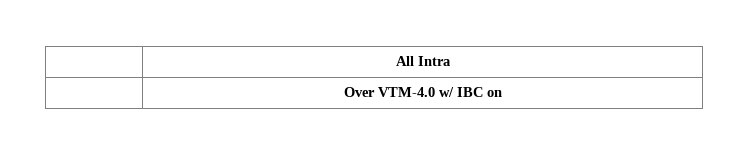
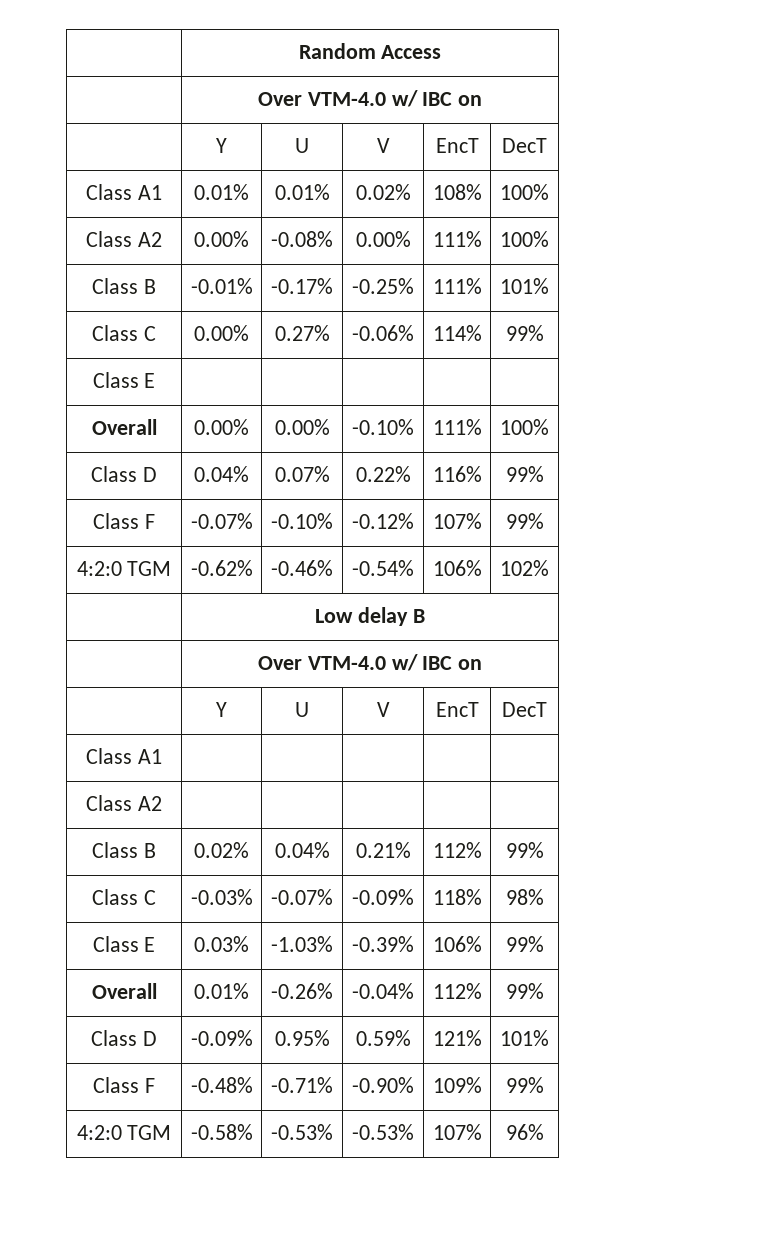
- | All Intra
+ | Random Access
  | Over VTM-4.0 w/ IBC on
+ | Y | U | V | EncT | DecT
+ Class A1 | 0.01% | 0.01% | 0.02% | 108% | 100%
+ Class A2 | 0.00% | -0.08% | 0.00% | 111% | 100%
+ Class B | -0.01% | -0.17% | -0.25% | 111% | 101%
+ Class C | 0.00% | 0.27% | -0.06% | 114% | 99%
+ Class E | | | | |
+ Overall | 0.00% | 0.00% | -0.10% | 111% | 100%
+ Class D | 0.04% | 0.07% | 0.22% | 116% | 99%
+ Class F | -0.07% | -0.10% | -0.12% | 107% | 99%
+ 4:2:0 TGM | -0.62% | -0.46% | -0.54% | 106% | 102%
+ | Low delay B
+ | Over VTM-4.0 w/ IBC on
+ | Y | U | V | EncT | DecT
+ Class A1 | | | | |
+ Class A2 | | | | |
+ Class B | 0.02% | 0.04% | 0.21% | 112% | 99%
+ Class C | -0.03% | -0.07% | -0.09% | 118% | 98%
+ Class E | 0.03% | -1.03% | -0.39% | 106% | 99%
+ Overall | 0.01% | -0.26% | -0.04% | 112% | 99%
+ Class D | -0.09% | 0.95% | 0.59% | 121% | 101%
+ Class F | -0.48% | -0.71% | -0.90% | 109% | 99%
+ 4:2:0 TGM | -0.58% | -0.53% | -0.53% | 107% | 96%

